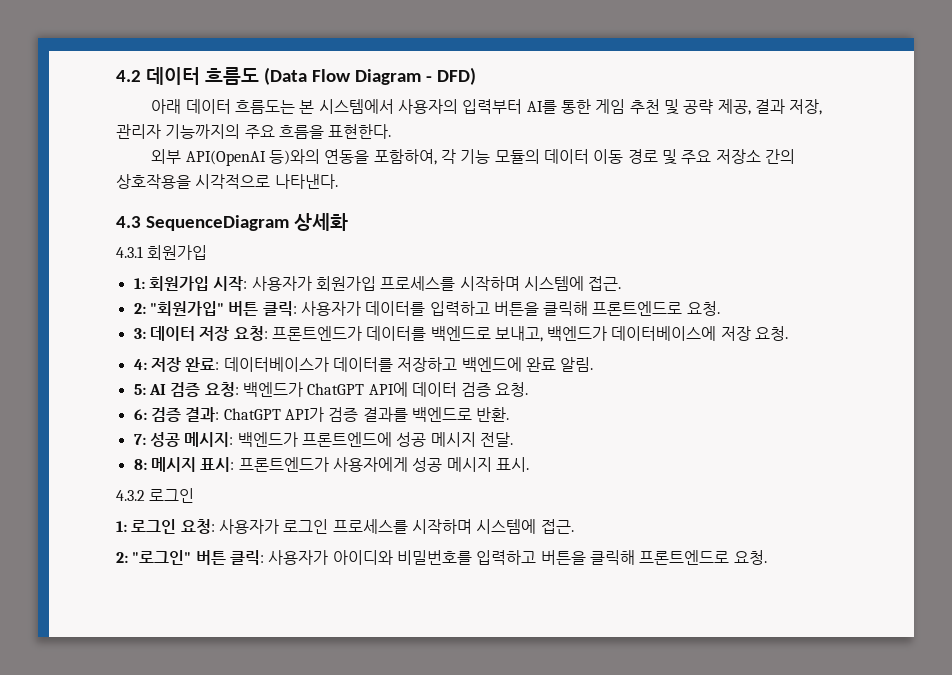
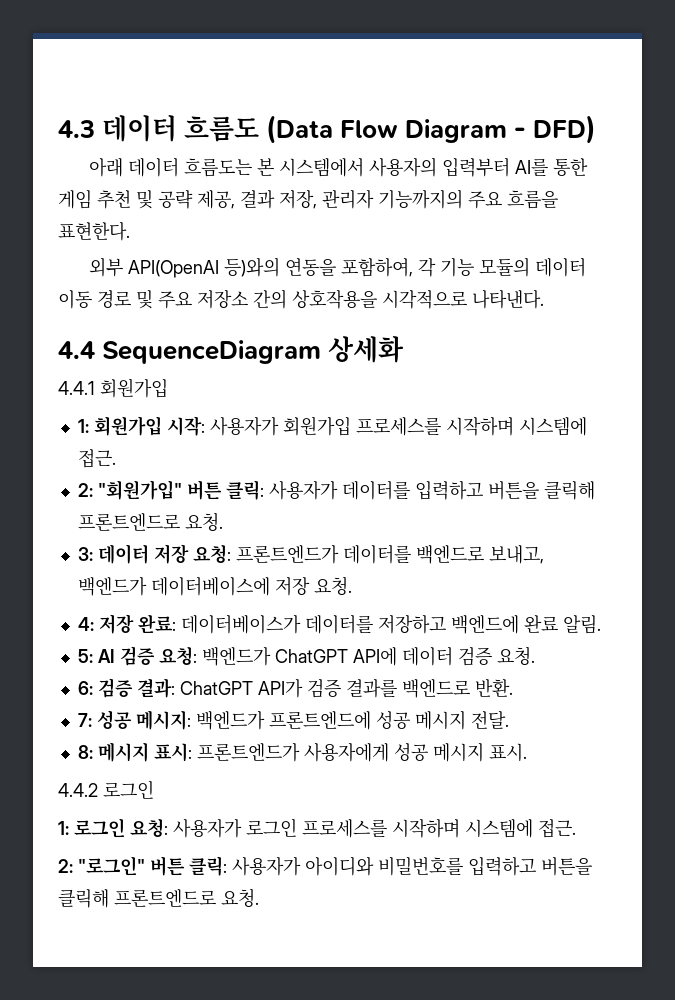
- 4.2 데이터 흐름도 (Data Flow Diagram - DFD)
+ 4.3 데이터 흐름도 (Data Flow Diagram - DFD)
- 4.3 SequenceDiagram 상세화
+ 4.4 SequenceDiagram 상세화
- 4.3.1 회원가입
+ 4.4.1 회원가입
- 4.3.2 로그인
+ 4.4.2 로그인

